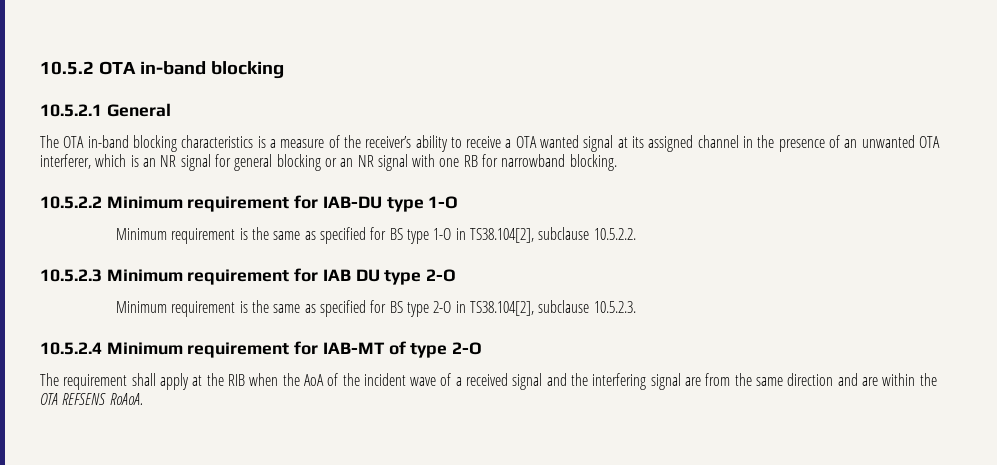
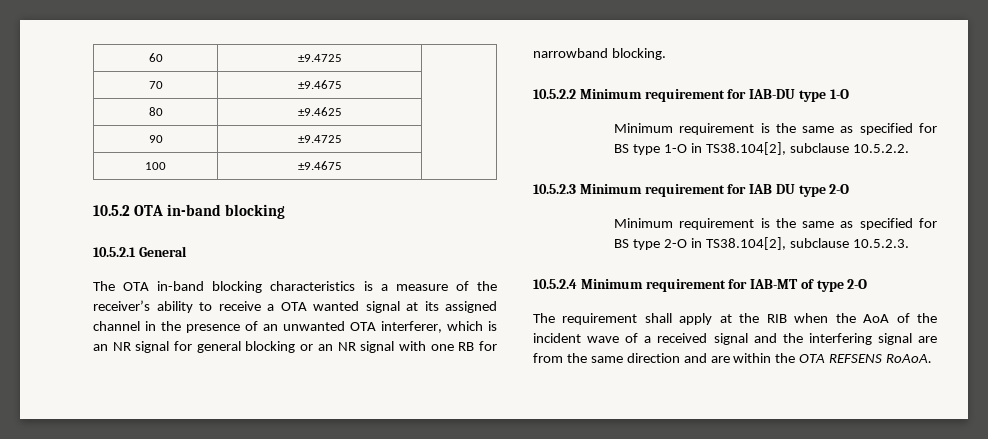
+ 60 | ±9.4725 |
+ 70 | ±9.4675 |
+ 80 | ±9.4625 |
+ 90 | ±9.4725 |
+ 100 | ±9.4675 |

